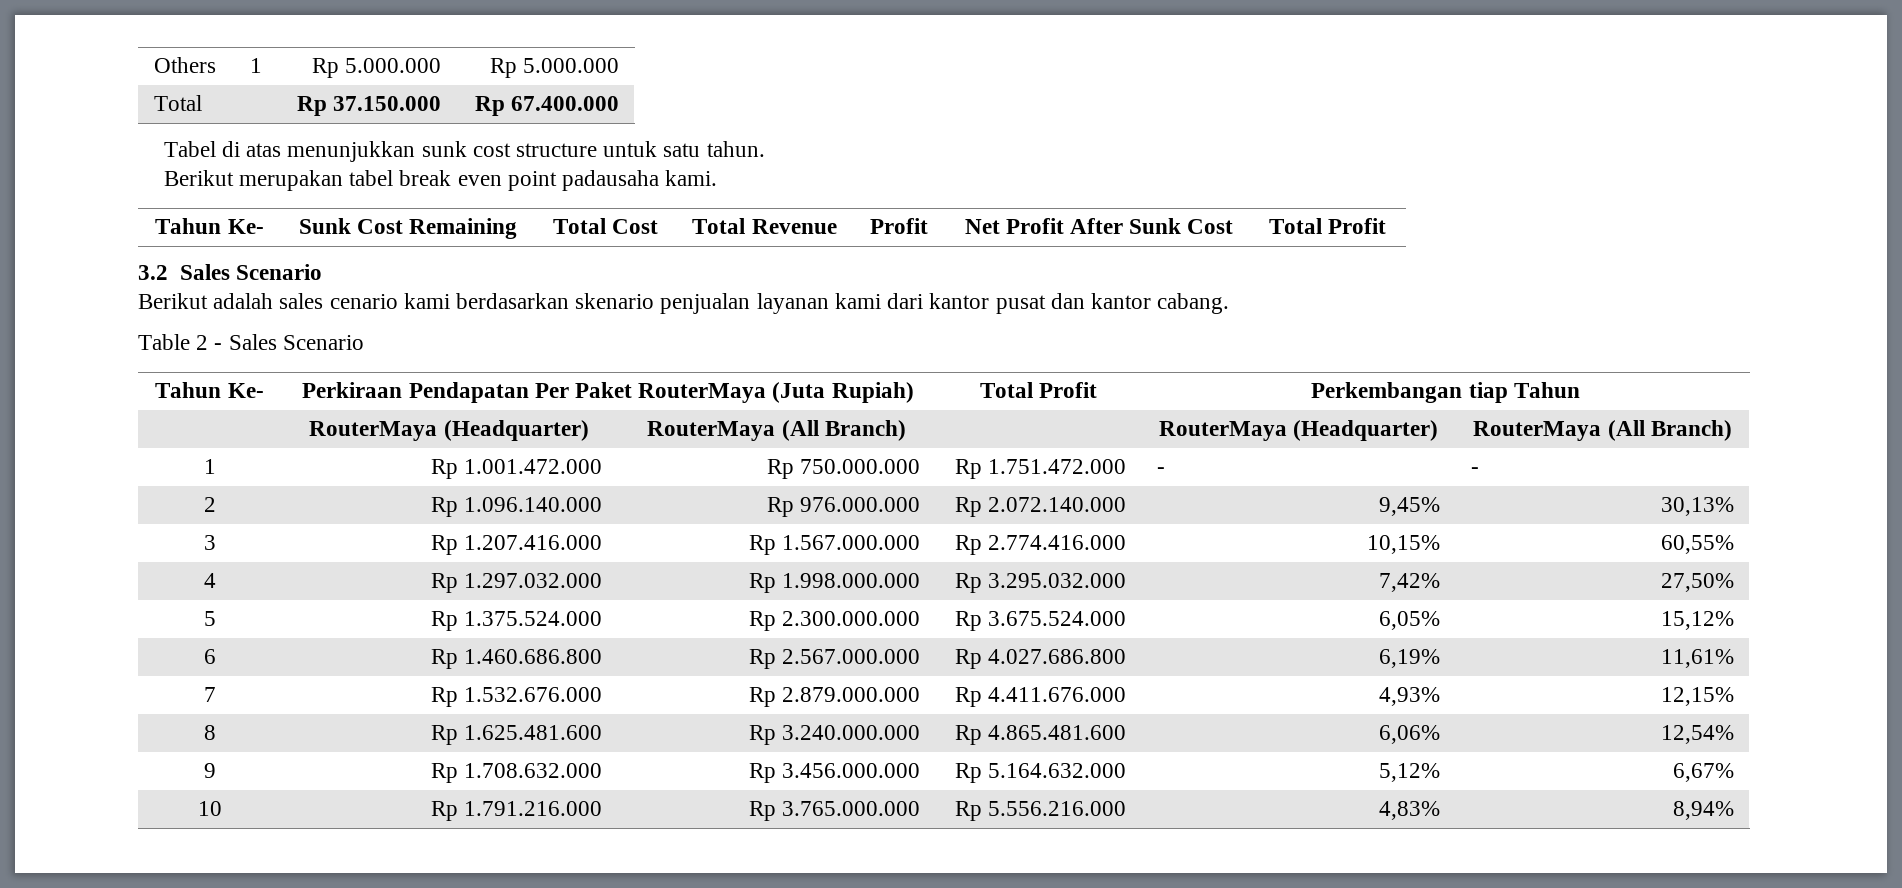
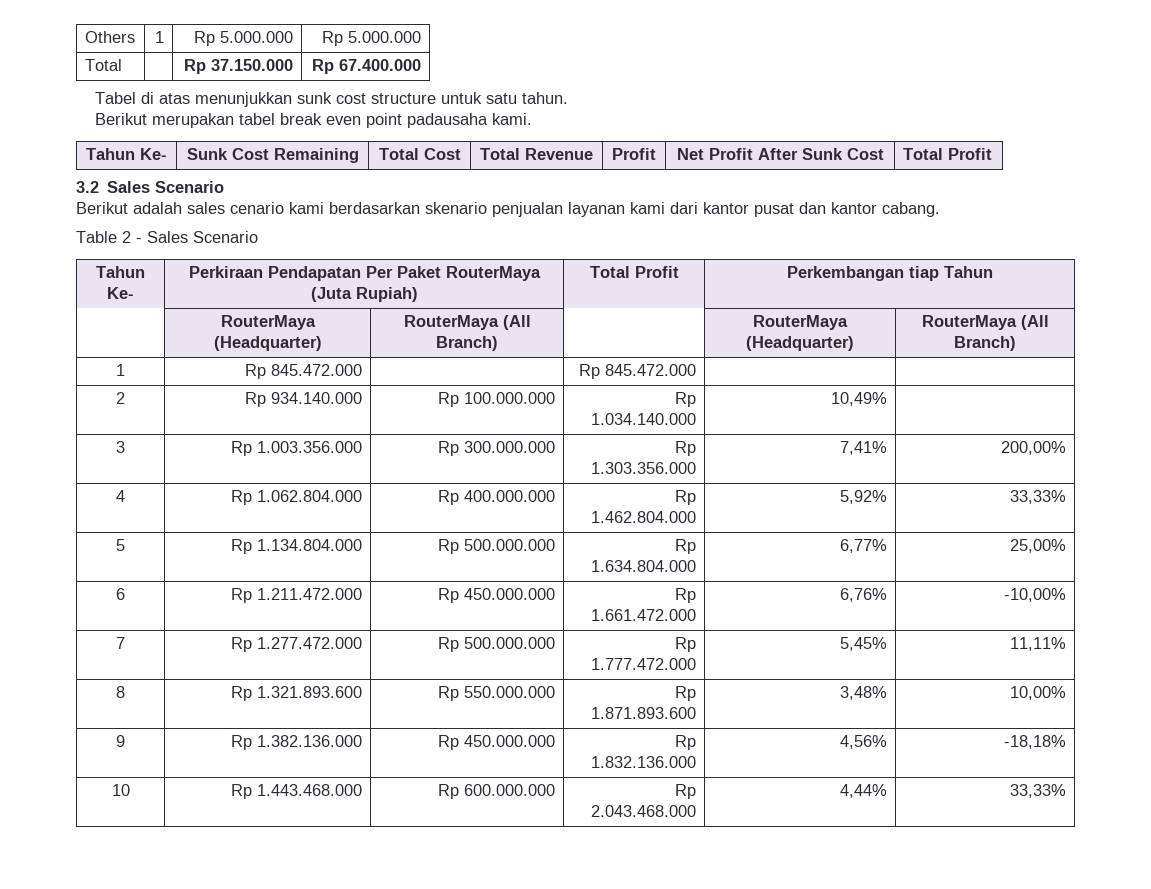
- 1 | Rp 1.001.472.000 | Rp 750.000.000 | Rp 1.751.472.000 | - | -
+ 1 | Rp 845.472.000 | | Rp 845.472.000 | |
- 2 | Rp 1.096.140.000 | Rp 976.000.000 | Rp 2.072.140.000 | 9,45% | 30,13%
+ 2 | Rp 934.140.000 | Rp 100.000.000 | Rp 1.034.140.000 | 10,49% |
- 3 | Rp 1.207.416.000 | Rp 1.567.000.000 | Rp 2.774.416.000 | 10,15% | 60,55%
+ 3 | Rp 1.003.356.000 | Rp 300.000.000 | Rp 1.303.356.000 | 7,41% | 200,00%
- 4 | Rp 1.297.032.000 | Rp 1.998.000.000 | Rp 3.295.032.000 | 7,42% | 27,50%
+ 4 | Rp 1.062.804.000 | Rp 400.000.000 | Rp 1.462.804.000 | 5,92% | 33,33%
- 5 | Rp 1.375.524.000 | Rp 2.300.000.000 | Rp 3.675.524.000 | 6,05% | 15,12%
+ 5 | Rp 1.134.804.000 | Rp 500.000.000 | Rp 1.634.804.000 | 6,77% | 25,00%
- 6 | Rp 1.460.686.800 | Rp 2.567.000.000 | Rp 4.027.686.800 | 6,19% | 11,61%
+ 6 | Rp 1.211.472.000 | Rp 450.000.000 | Rp 1.661.472.000 | 6,76% | -10,00%
- 7 | Rp 1.532.676.000 | Rp 2.879.000.000 | Rp 4.411.676.000 | 4,93% | 12,15%
+ 7 | Rp 1.277.472.000 | Rp 500.000.000 | Rp 1.777.472.000 | 5,45% | 11,11%
- 8 | Rp 1.625.481.600 | Rp 3.240.000.000 | Rp 4.865.481.600 | 6,06% | 12,54%
+ 8 | Rp 1.321.893.600 | Rp 550.000.000 | Rp 1.871.893.600 | 3,48% | 10,00%
- 9 | Rp 1.708.632.000 | Rp 3.456.000.000 | Rp 5.164.632.000 | 5,12% | 6,67%
+ 9 | Rp 1.382.136.000 | Rp 450.000.000 | Rp 1.832.136.000 | 4,56% | -18,18%
- 10 | Rp 1.791.216.000 | Rp 3.765.000.000 | Rp 5.556.216.000 | 4,83% | 8,94%
+ 10 | Rp 1.443.468.000 | Rp 600.000.000 | Rp 2.043.468.000 | 4,44% | 33,33%

